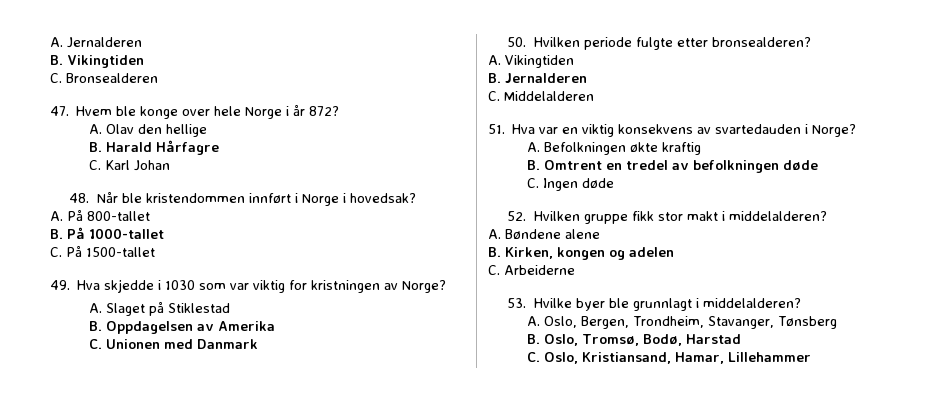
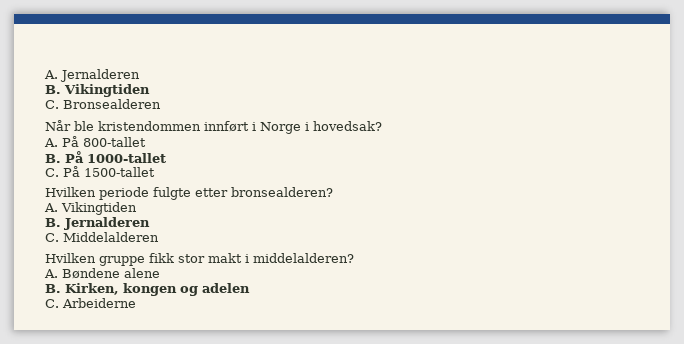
- 47. Hvem ble konge over hele Norge i år 872?
- A. Olav den hellige
- B. Harald Hårfagre
- C. Karl Johan
- 48. Når ble kristendommen innført i Norge i hovedsak?
+ Når ble kristendommen innført i Norge i hovedsak?
- 49. Hva skjedde i 1030 som var viktig for kristningen av Norge?
- A. Slaget på Stiklestad
- B. Oppdagelsen av Amerika
- C. Unionen med Danmark
- 50. Hvilken periode fulgte etter bronsealderen?
+ Hvilken periode fulgte etter bronsealderen?
- 51. Hva var en viktig konsekvens av svartedauden i Norge?
- A. Befolkningen økte kraftig
- B. Omtrent en tredel av befolkningen døde
- C. Ingen døde
- 52. Hvilken gruppe fikk stor makt i middelalderen?
+ Hvilken gruppe fikk stor makt i middelalderen?
- 53. Hvilke byer ble grunnlagt i middelalderen?
- A. Oslo, Bergen, Trondheim, Stavanger, Tønsberg
- B. Oslo, Tromsø, Bodø, Harstad
- C. Oslo, Kristiansand, Hamar, Lillehammer

